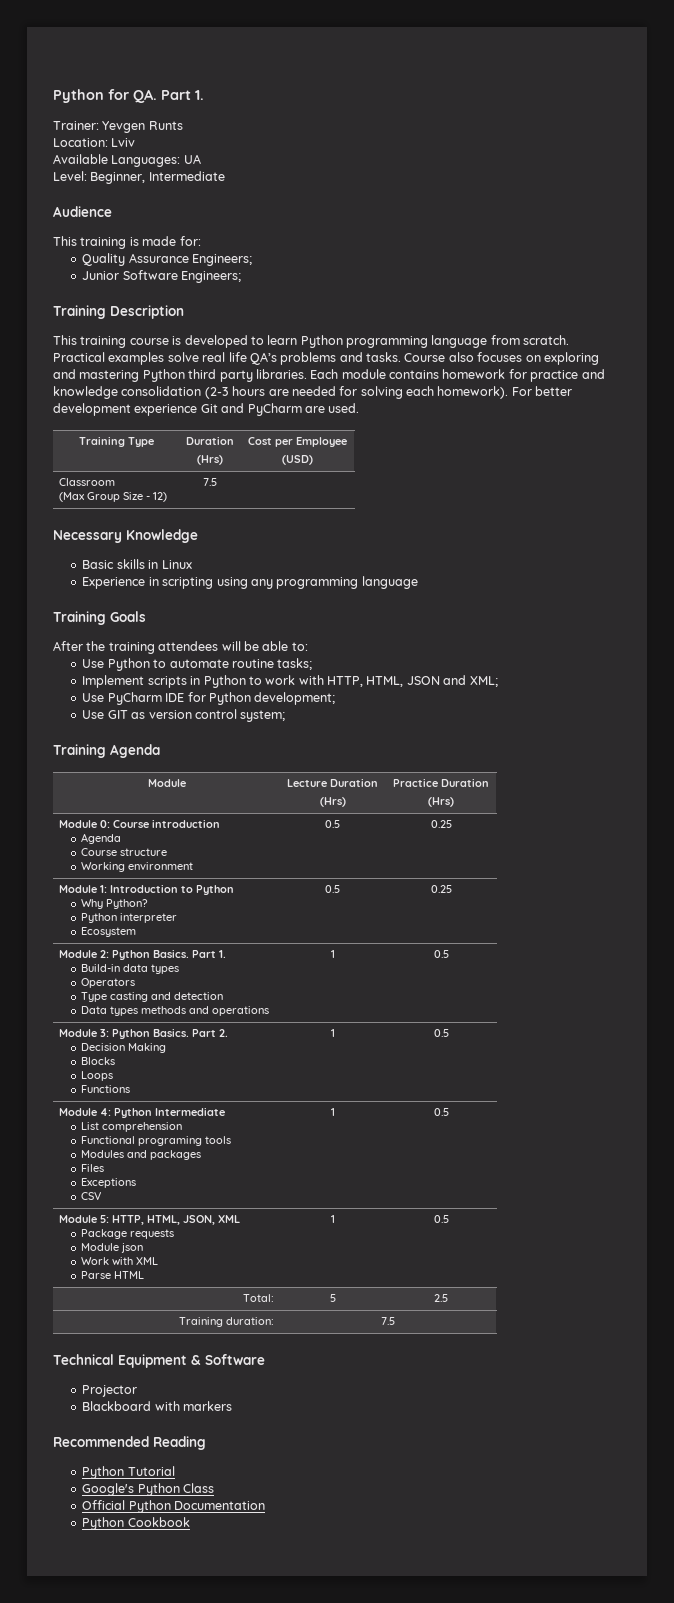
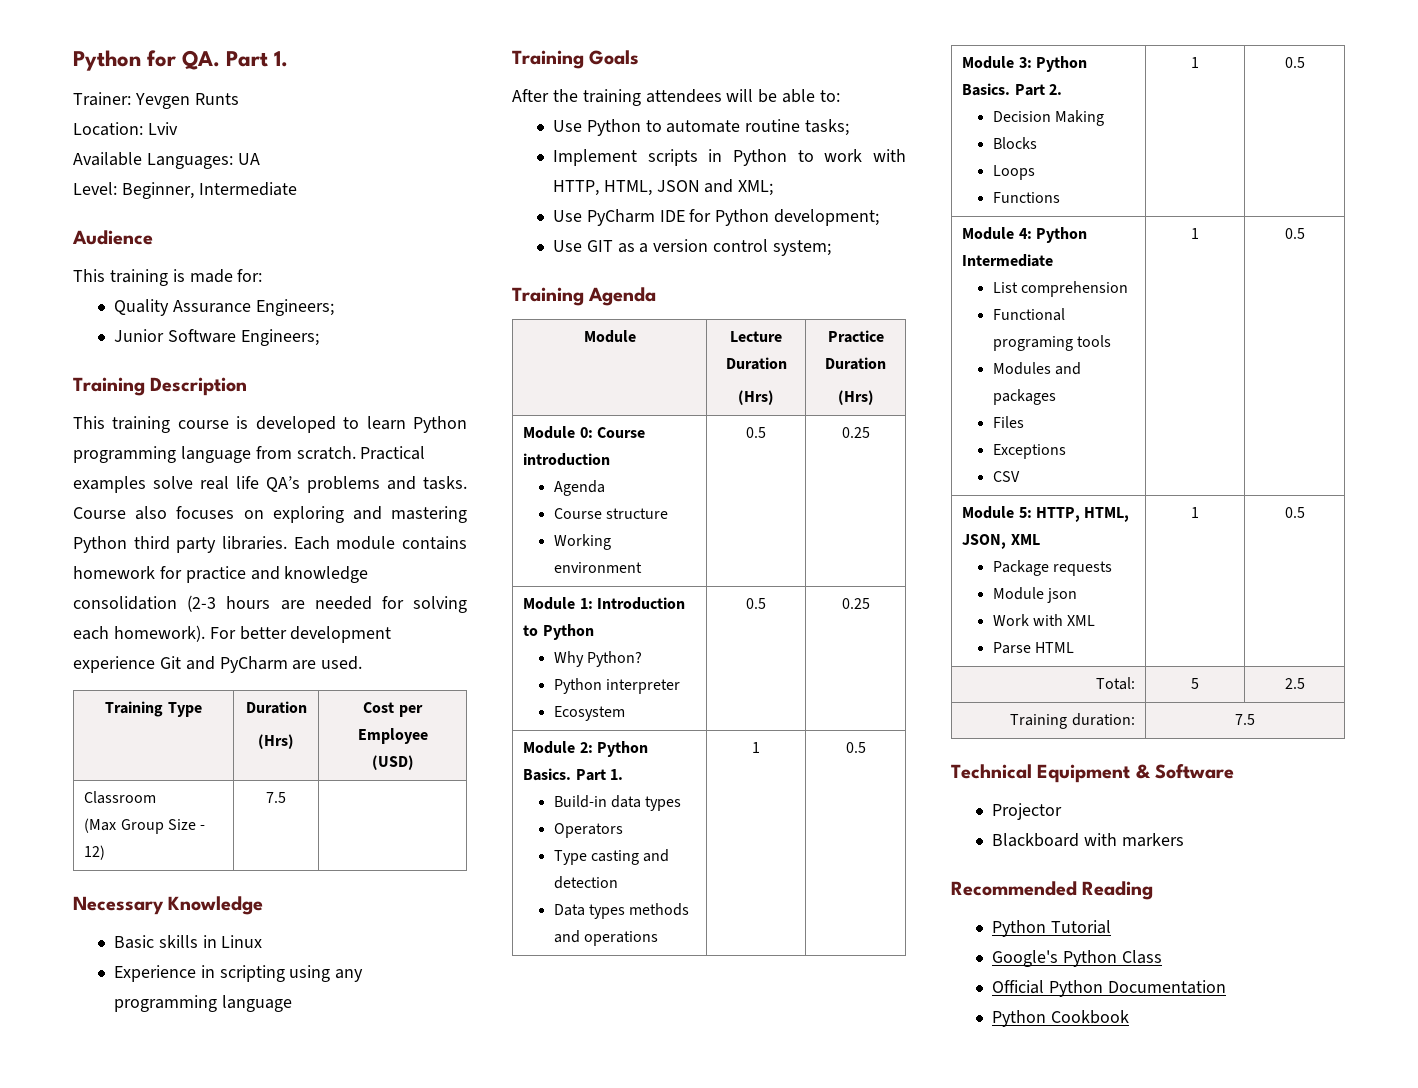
- Use GIT as version control system;
+ Use GIT as a version control system;

